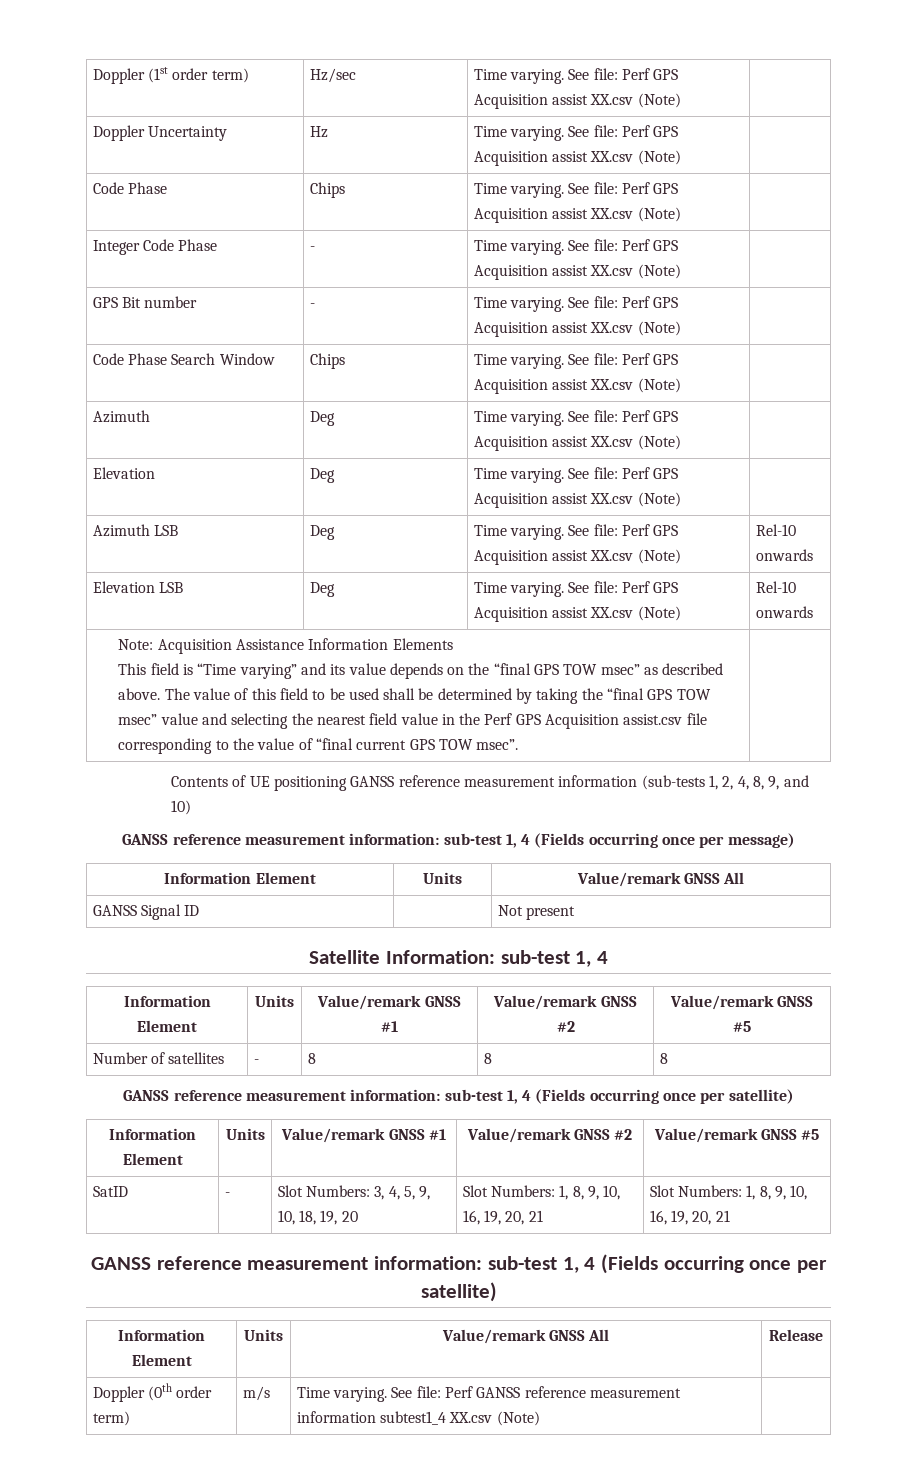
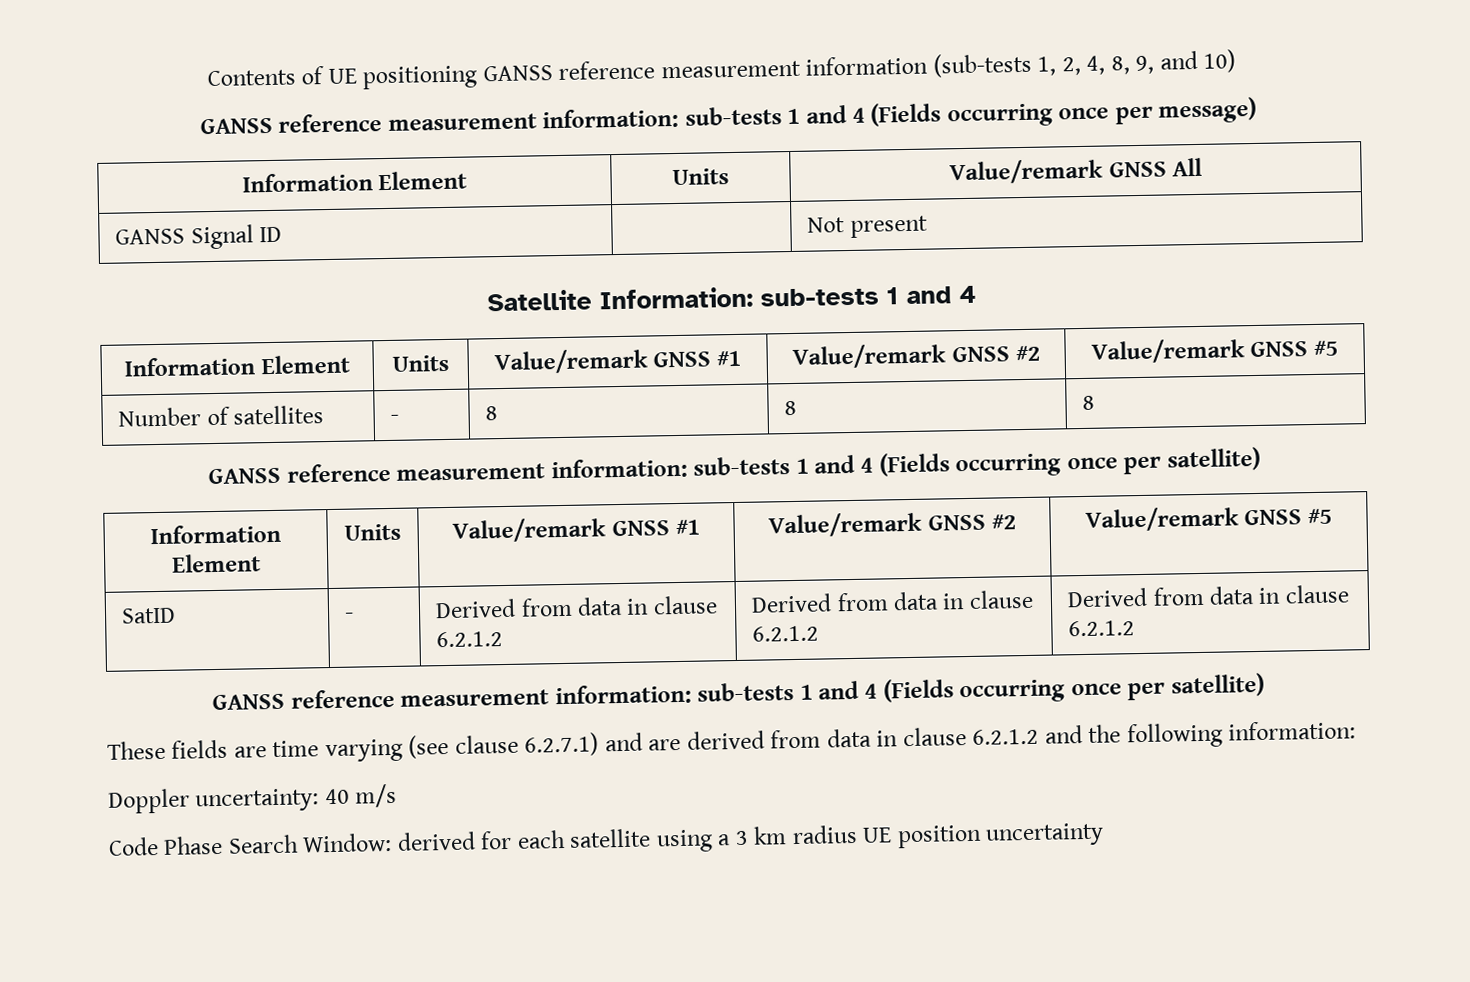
- Doppler (1st order term) | Hz/sec | Time varying. See file: Perf GPS Acquisition assist XX.csv (Note) |
- Doppler Uncertainty | Hz | Time varying. See file: Perf GPS Acquisition assist XX.csv (Note) |
- Code Phase | Chips | Time varying. See file: Perf GPS Acquisition assist XX.csv (Note) |
- Integer Code Phase | - | Time varying. See file: Perf GPS Acquisition assist XX.csv (Note) |
- GPS Bit number | - | Time varying. See file: Perf GPS Acquisition assist XX.csv (Note) |
- Code Phase Search Window | Chips | Time varying. See file: Perf GPS Acquisition assist XX.csv (Note) |
- Azimuth | Deg | Time varying. See file: Perf GPS Acquisition assist XX.csv (Note) |
- Elevation | Deg | Time varying. See file: Perf GPS Acquisition assist XX.csv (Note) |
- Azimuth LSB | Deg | Time varying. See file: Perf GPS Acquisition assist XX.csv (Note) | Rel-10 onwards
- Elevation LSB | Deg | Time varying. See file: Perf GPS Acquisition assist XX.csv (Note) | Rel-10 onwards
- Note: Acquisition Assistance Information Elements
- This field is “Time varying” and its value depends on the “final GPS TOW msec” as described above. The value of this field to be used shall be determined by taking the “final GPS TOW msec” value and selecting the nearest field value in the Perf GPS Acquisition assist.csv file corresponding to the value of “final current GPS TOW msec”.
- GANSS reference measurement information: sub-test 1, 4 (Fields occurring once per message)
+ GANSS reference measurement information: sub-tests 1 and 4 (Fields occurring once per message)
- Satellite Information: sub-test 1, 4
+ Satellite Information: sub-tests 1 and 4
  Number of satellites | - | 8 | 8 | 8
- GANSS reference measurement information: sub-test 1, 4 (Fields occurring once per satellite)
+ GANSS reference measurement information: sub-tests 1 and 4 (Fields occurring once per satellite)
- SatID | - | Slot Numbers: 3, 4, 5, 9, 10, 18, 19, 20 | Slot Numbers: 1, 8, 9, 10, 16, 19, 20, 21 | Slot Numbers: 1, 8, 9, 10, 16, 19, 20, 21
- GANSS reference measurement information: sub-test 1, 4 (Fields occurring once per satellite)
- Information Element | Units | Value/remark GNSS All | Release
- Doppler (0th order term) | m/s | Time varying. See file: Perf GANSS reference measurement information subtest1_4 XX.csv (Note) |
+ SatID | - | Derived from data in clause 6.2.1.2 | Derived from data in clause 6.2.1.2 | Derived from data in clause 6.2.1.2
+ GANSS reference measurement information: sub-tests 1 and 4 (Fields occurring once per satellite)
+ These fields are time varying (see clause 6.2.7.1) and are derived from data in clause 6.2.1.2 and the following information:
+ Doppler uncertainty: 40 m/s
+ Code Phase Search Window: derived for each satellite using a 3 km radius UE position uncertainty

